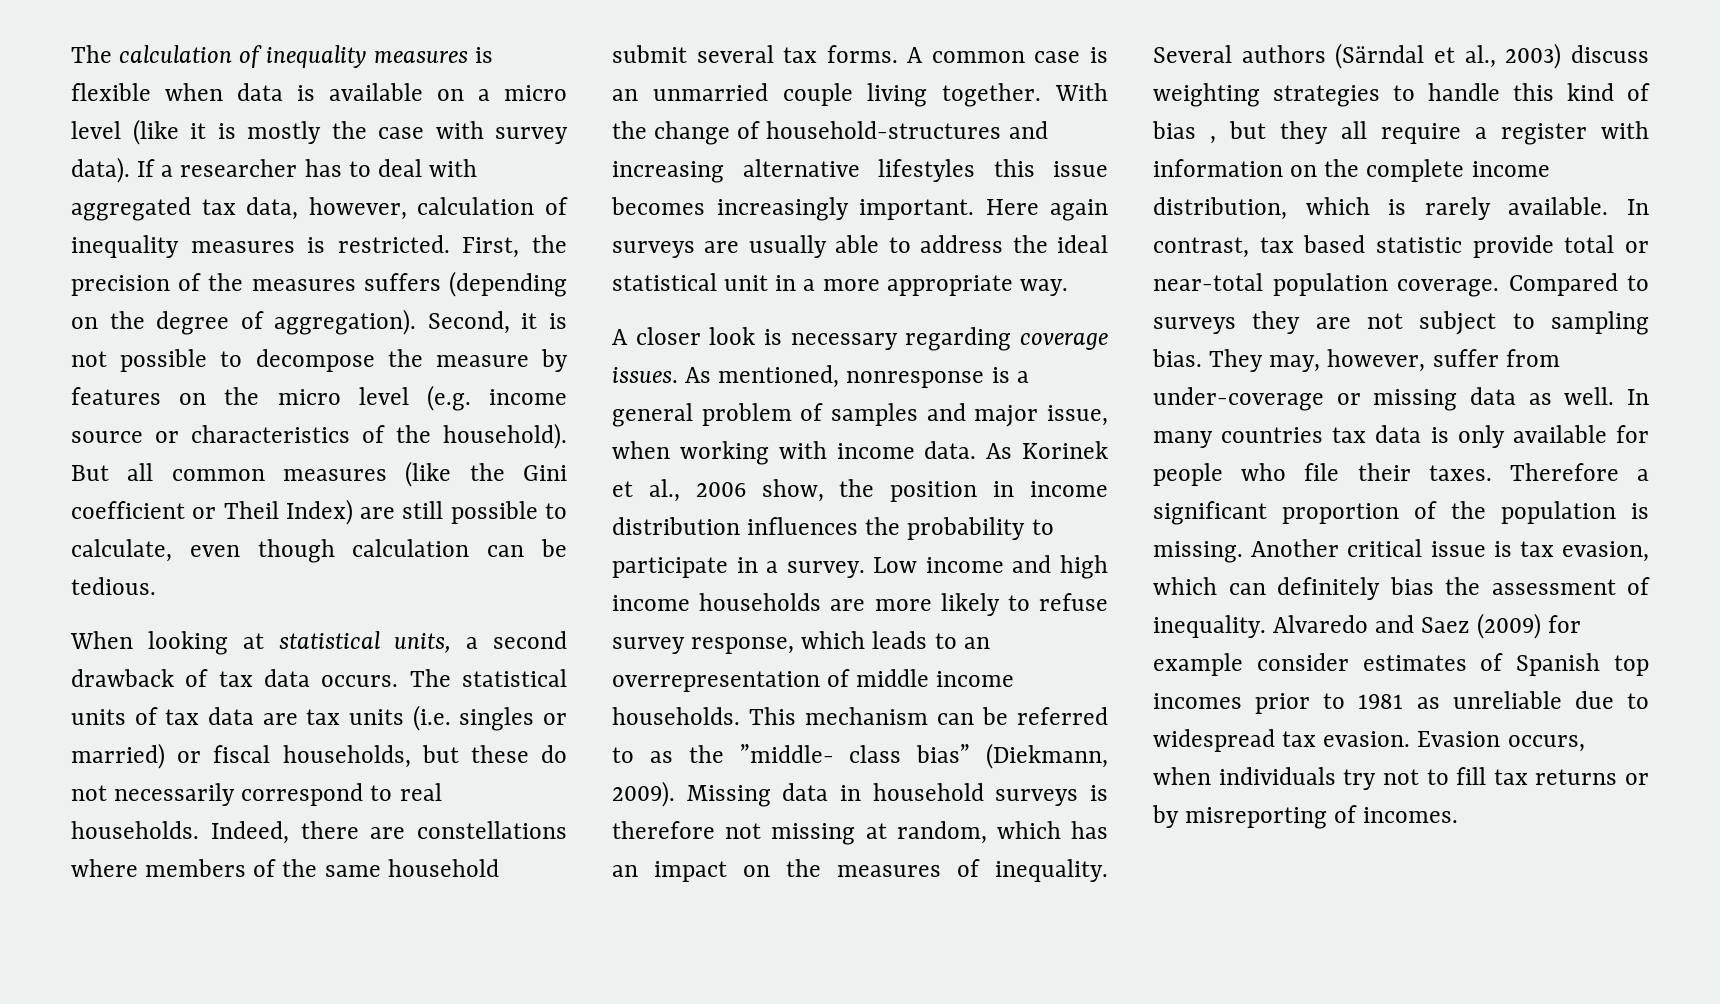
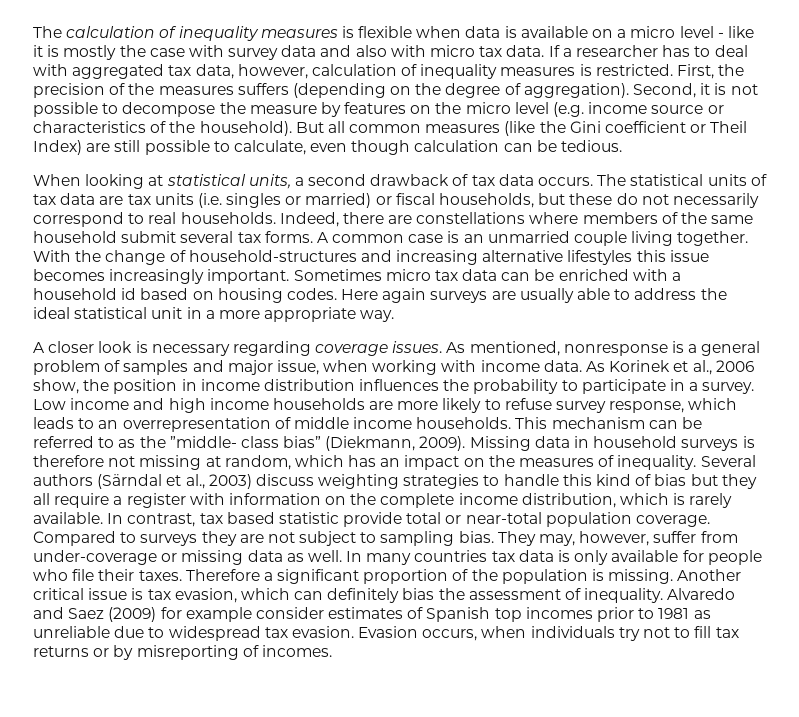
- The calculation of inequality measures is flexible when data is available on a micro level (like it is mostly the case with survey data).
+ The calculation of inequality measures is flexible when data is available on a micro level - like it is mostly the case with survey data and also with micro tax data.
+ Sometimes micro tax data can be enriched with a household id based on housing codes.
- Several authors (Särndal et al., 2003) discuss weighting strategies to handle this kind of bias , but they all require a register with information on the complete income distribution, which is rarely available.
+ Several authors (Särndal et al., 2003) discuss weighting strategies to handle this kind of bias but they all require a register with information on the complete income distribution, which is rarely available.

